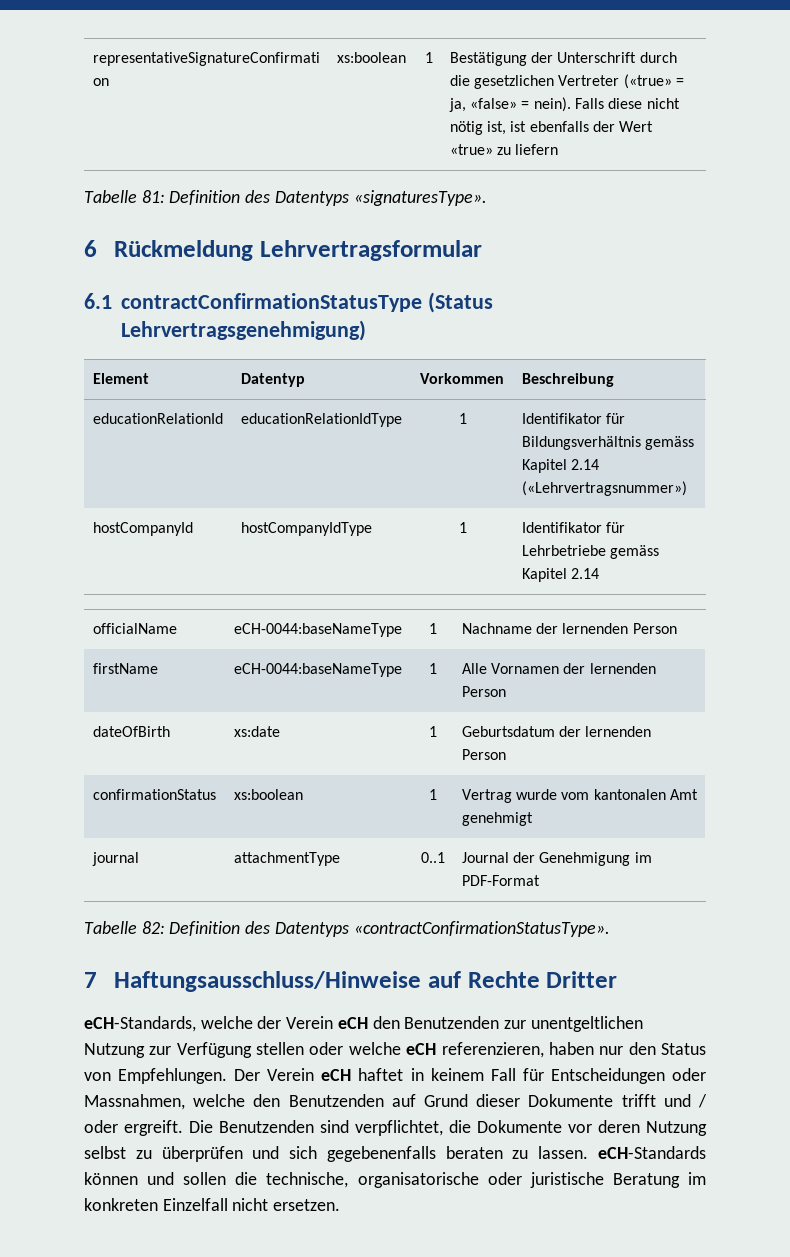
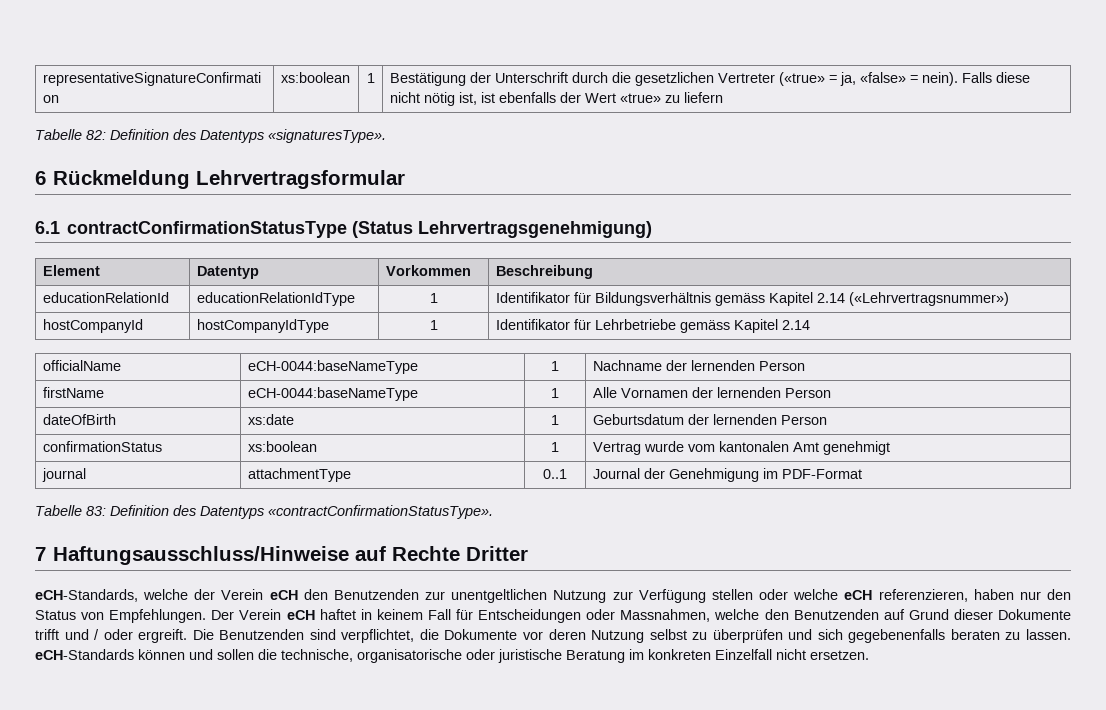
- Tabelle 81: Definition des Datentyps «signaturesType».
+ Tabelle 82: Definition des Datentyps «signaturesType».
- Tabelle 82: Definition des Datentyps «contractConfirmationStatusType».
+ Tabelle 83: Definition des Datentyps «contractConfirmationStatusType».

